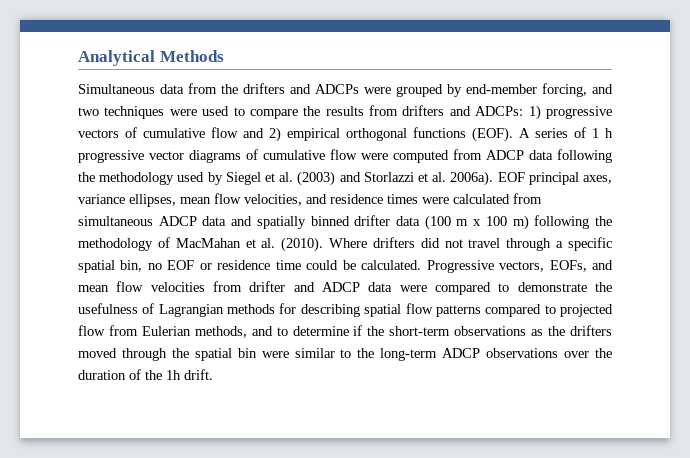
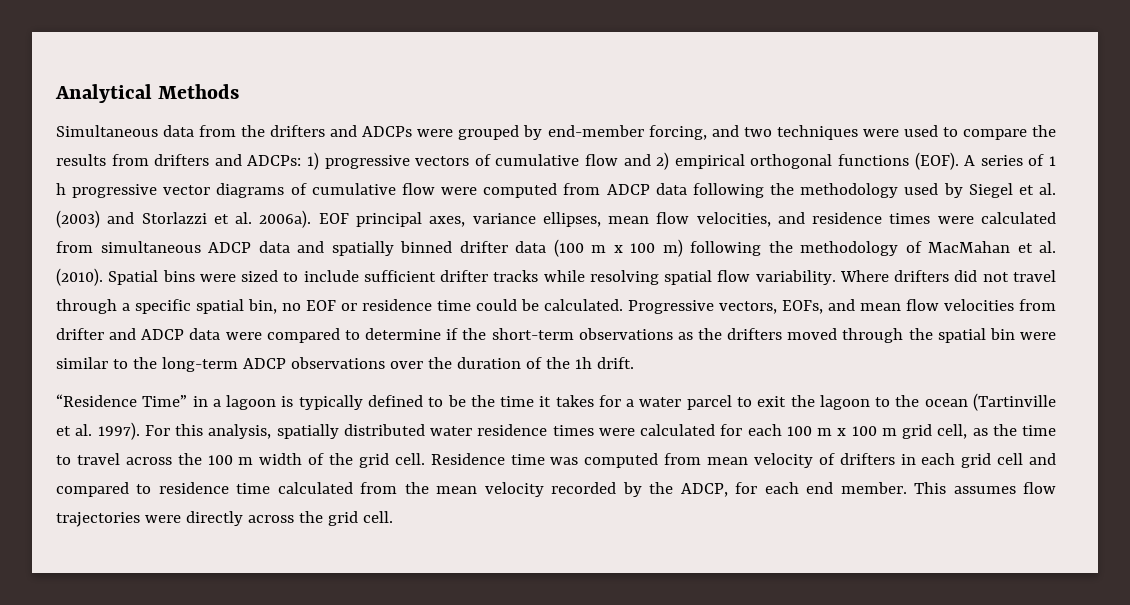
+ Spatial bins were sized to include sufficient drifter tracks while resolving spatial flow variability.
- Progressive vectors, EOFs, and mean flow velocities from drifter and ADCP data were compared to demonstrate the usefulness of Lagrangian methods for describing spatial flow patterns compared to projected flow from Eulerian methods, and to determine if the short-term observations as the drifters moved through the spatial bin were similar to the long-term ADCP observations over the duration of the 1h drift.
+ Progressive vectors, EOFs, and mean flow velocities from drifter and ADCP data were compared to determine if the short-term observations as the drifters moved through the spatial bin were similar to the long-term ADCP observations over the duration of the 1h drift.
+ “Residence Time” in a lagoon is typically defined to be the time it takes for a water parcel to exit the lagoon to the ocean (Tartinville et al. 1997). For this analysis, spatially distributed water residence times were calculated for each 100 m x 100 m grid cell, as the time to travel across the 100 m width of the grid cell. Residence time was computed from mean velocity of drifters in each grid cell and compared to residence time calculated from the mean velocity recorded by the ADCP, for each end member. This assumes flow trajectories were directly across the grid cell.

